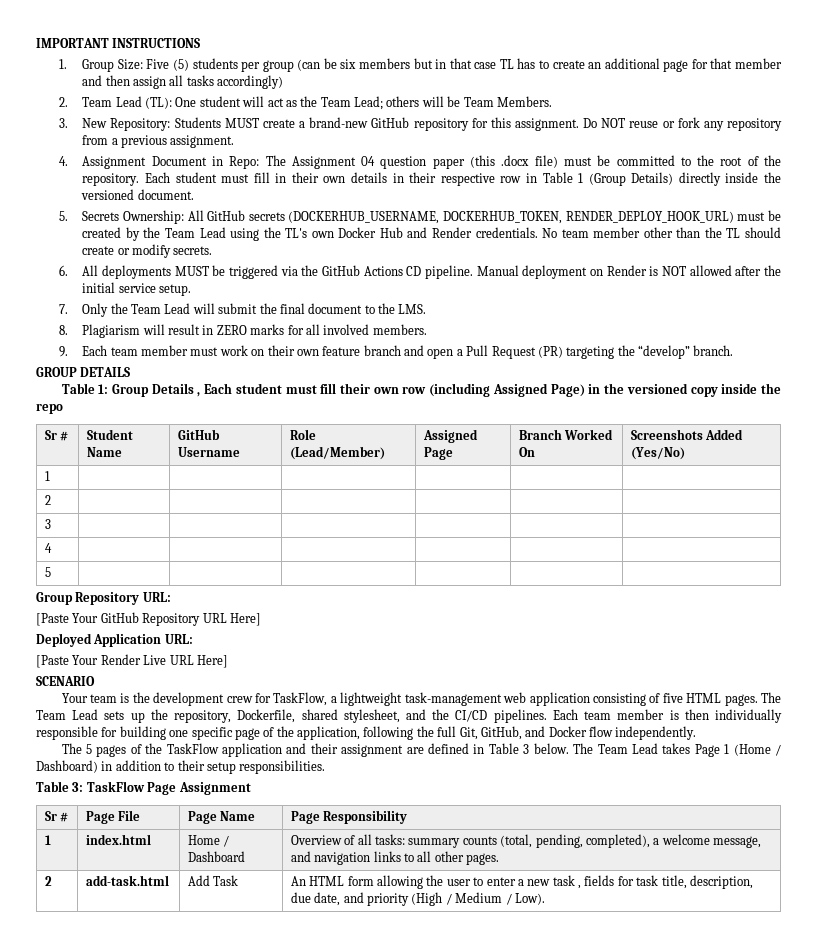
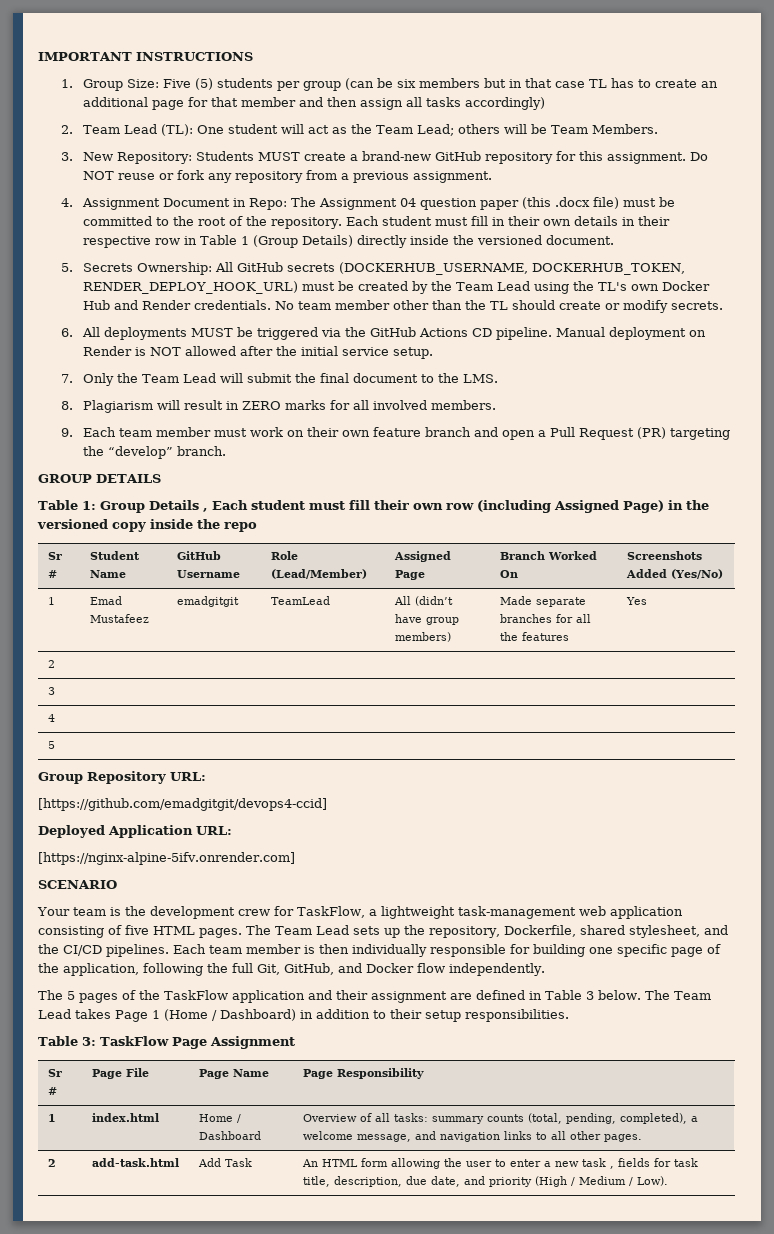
- 1 | | | | | |
+ 1 | Emad Mustafeez | emadgitgit | TeamLead | All (didn’t have group members) | Made separate branches for all the features | Yes
- [Paste Your GitHub Repository URL Here]
+ [https://github.com/emadgitgit/devops4-ccid]
  Deployed Application URL:
- [Paste Your Render Live URL Here]
+ [https://nginx-alpine-5ifv.onrender.com]

